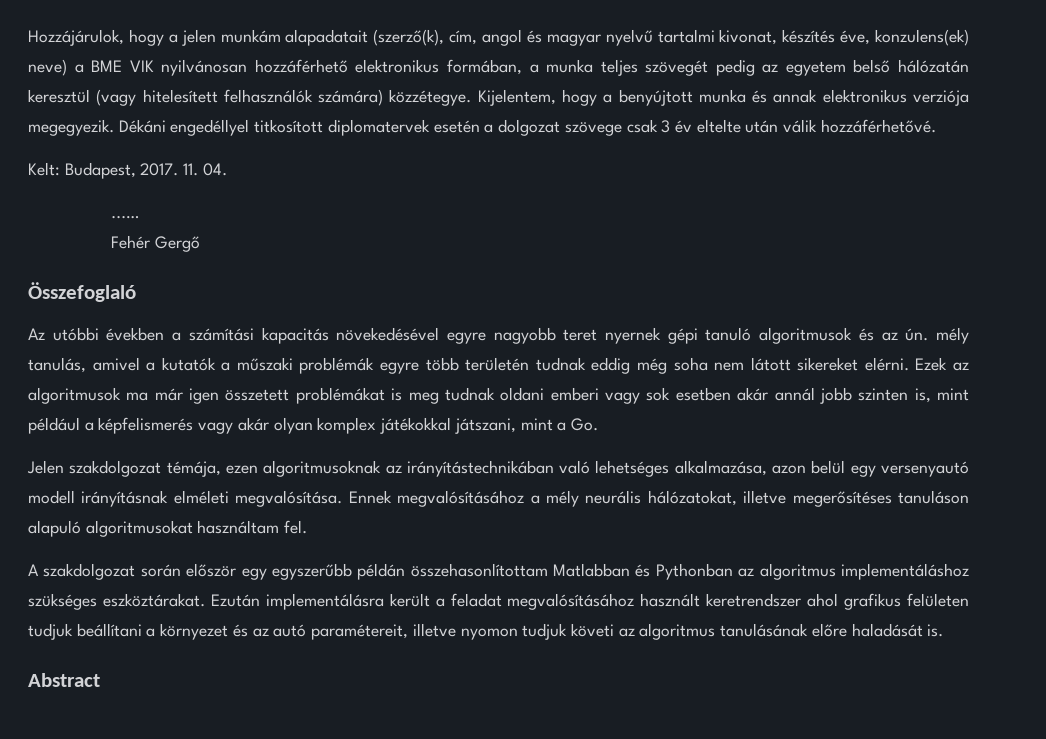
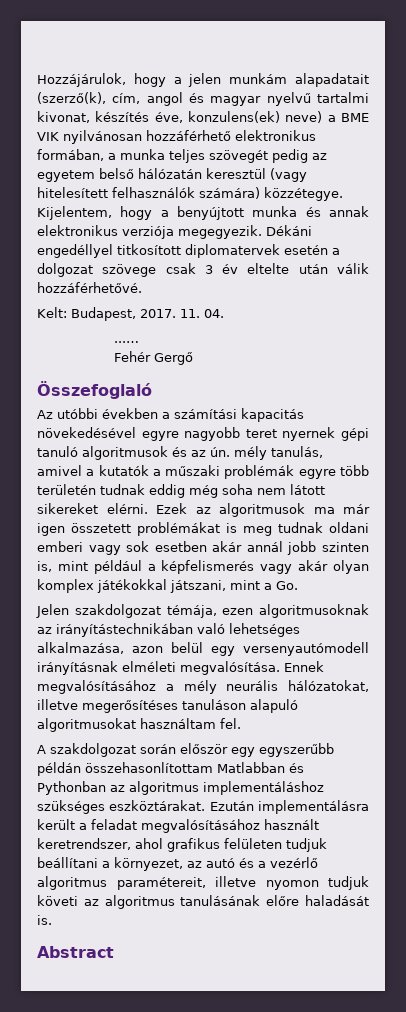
- Jelen szakdolgozat témája, ezen algoritmusoknak az irányítástechnikában való lehetséges alkalmazása, azon belül egy versenyautó modell irányításnak elméleti megvalósítása.
+ Jelen szakdolgozat témája, ezen algoritmusoknak az irányítástechnikában való lehetséges alkalmazása, azon belül egy versenyautómodell irányításnak elméleti megvalósítása.
- Ezután implementálásra került a feladat megvalósításához használt keretrendszer ahol grafikus felületen tudjuk beállítani a környezet és az autó paramétereit, illetve nyomon tudjuk követi az algoritmus tanulásának előre haladását is.
+ Ezután implementálásra került a feladat megvalósításához használt keretrendszer, ahol grafikus felületen tudjuk beállítani a környezet, az autó és a vezérlő algoritmus paramétereit, illetve nyomon tudjuk követi az algoritmus tanulásának előre haladását is.

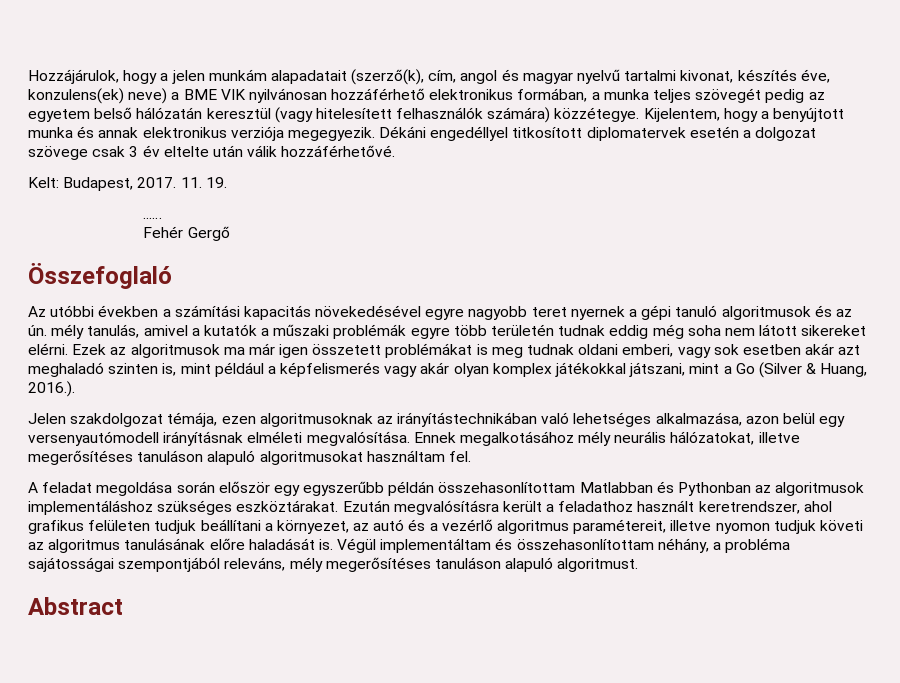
- 11. 04.
+ 11. 19.
- Az utóbbi években a számítási kapacitás növekedésével egyre nagyobb teret nyernek gépi tanuló algoritmusok és az ún. mély tanulás, amivel a kutatók a műszaki problémák egyre több területén tudnak eddig még soha nem látott sikereket elérni.
+ Az utóbbi években a számítási kapacitás növekedésével egyre nagyobb teret nyernek a gépi tanuló algoritmusok és az ún. mély tanulás, amivel a kutatók a műszaki problémák egyre több területén tudnak eddig még soha nem látott sikereket elérni.
- Ezek az algoritmusok ma már igen összetett problémákat is meg tudnak oldani emberi vagy sok esetben akár annál jobb szinten is, mint például a képfelismerés vagy akár olyan komplex játékokkal játszani, mint a Go.
+ Ezek az algoritmusok ma már igen összetett problémákat is meg tudnak oldani emberi, vagy sok esetben akár azt meghaladó szinten is, mint például a képfelismerés vagy akár olyan komplex játékokkal játszani, mint a Go (Silver & Huang, 2016.).
- Ennek megvalósításához a mély neurális hálózatokat, illetve megerősítéses tanuláson alapuló algoritmusokat használtam fel.
+ Ennek megalkotásához mély neurális hálózatokat, illetve megerősítéses tanuláson alapuló algoritmusokat használtam fel.
- A szakdolgozat során először egy egyszerűbb példán összehasonlítottam Matlabban és Pythonban az algoritmus implementáláshoz szükséges eszköztárakat.
+ A feladat megoldása során először egy egyszerűbb példán összehasonlítottam Matlabban és Pythonban az algoritmusok implementáláshoz szükséges eszköztárakat.
- Ezután implementálásra került a feladat megvalósításához használt keretrendszer, ahol grafikus felületen tudjuk beállítani a környezet, az autó és a vezérlő algoritmus paramétereit, illetve nyomon tudjuk követi az algoritmus tanulásának előre haladását is.
+ Ezután megvalósításra került a feladathoz használt keretrendszer, ahol grafikus felületen tudjuk beállítani a környezet, az autó és a vezérlő algoritmus paramétereit, illetve nyomon tudjuk követi az algoritmus tanulásának előre haladását is. Végül implementáltam és összehasonlítottam néhány, a probléma sajátosságai szempontjából releváns, mély megerősítéses tanuláson alapuló algoritmust.

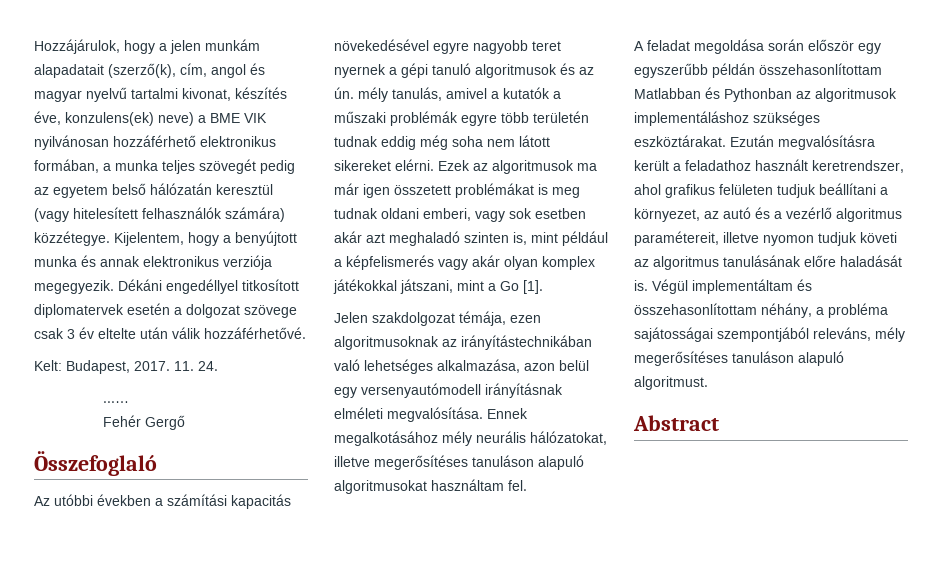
- 11. 19.
+ 11. 24.
- Ezek az algoritmusok ma már igen összetett problémákat is meg tudnak oldani emberi, vagy sok esetben akár azt meghaladó szinten is, mint például a képfelismerés vagy akár olyan komplex játékokkal játszani, mint a Go (Silver & Huang, 2016.).
+ Ezek az algoritmusok ma már igen összetett problémákat is meg tudnak oldani emberi, vagy sok esetben akár azt meghaladó szinten is, mint például a képfelismerés vagy akár olyan komplex játékokkal játszani, mint a Go [1].

